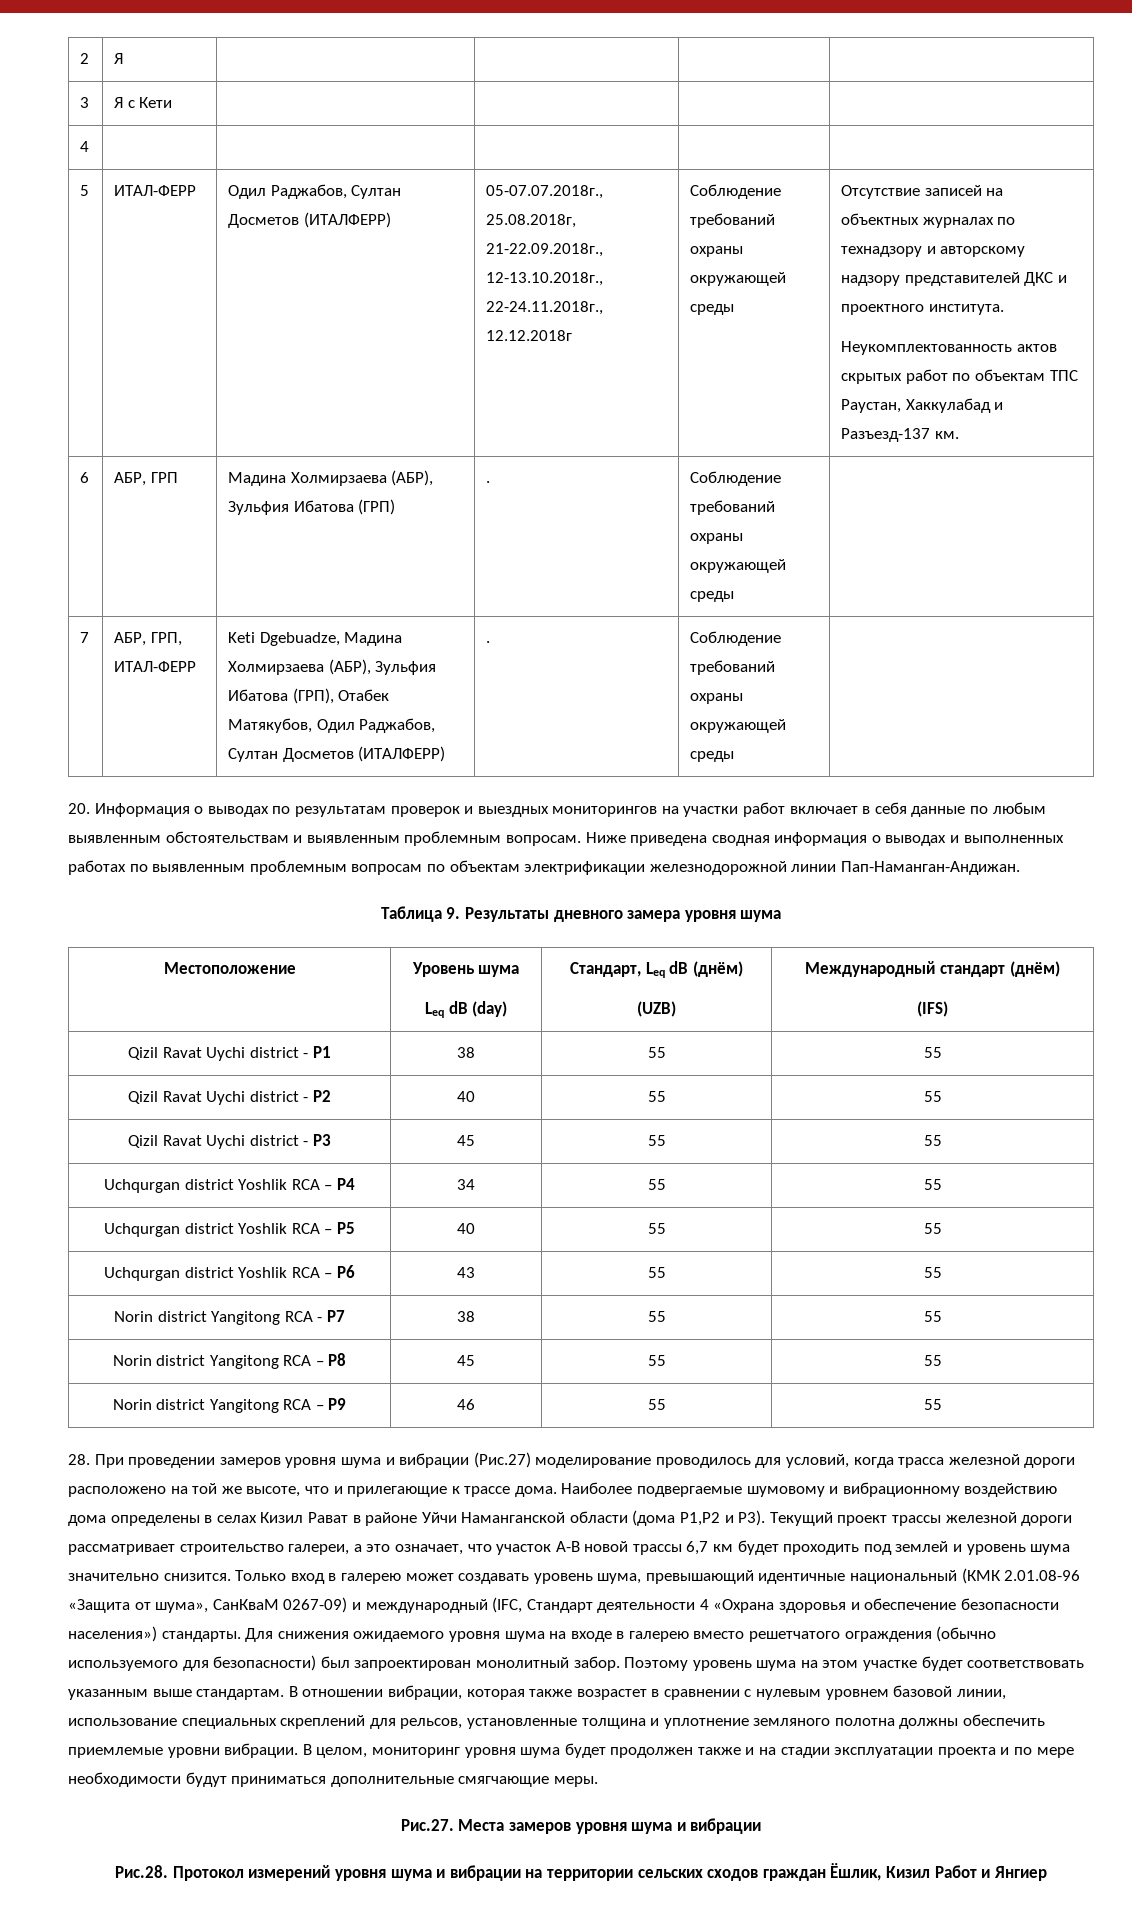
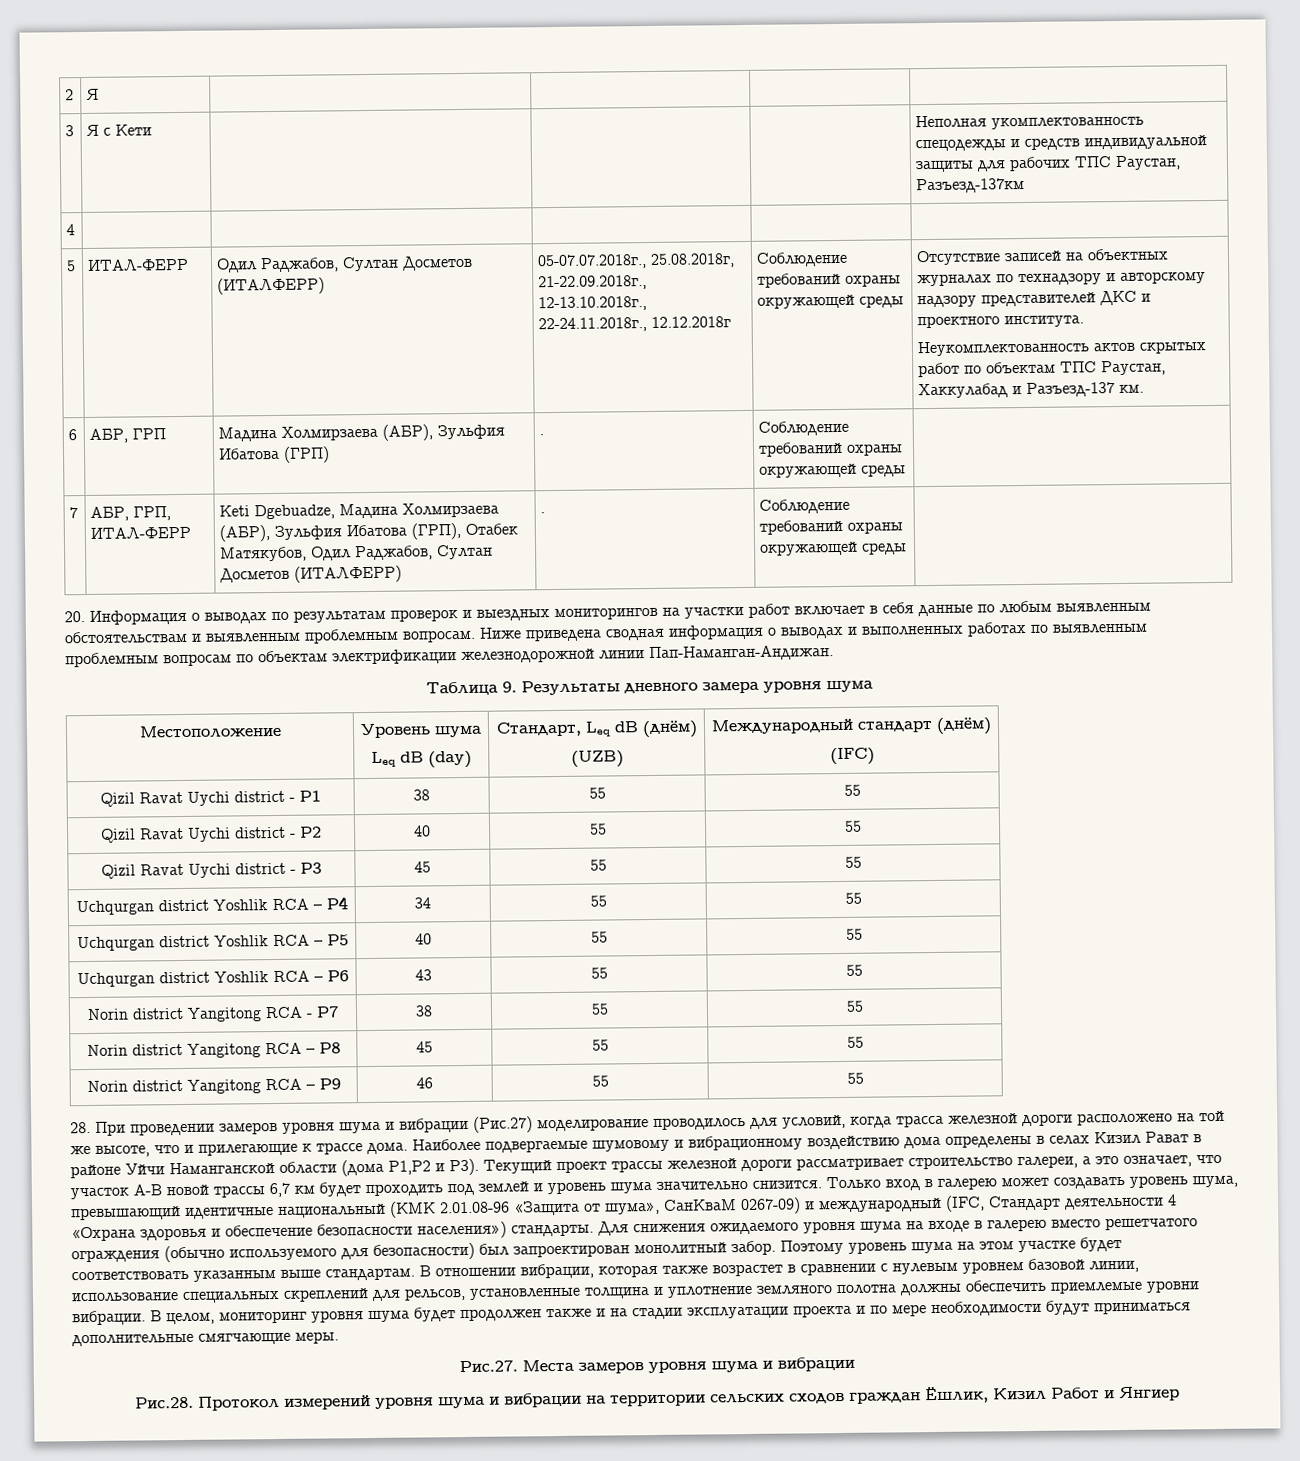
- 3 | Я с Кети | | | |
+ 3 | Я с Кети | | | | Неполная укомплектованность спецодежды и средств индивидуальной защиты для рабочих ТПС Раустан, Разъезд-137км
  Местоположение | Уровень шума
  Leq dB (day) | Стандарт, Leq dB (днём)
  (UZB) | Международный стандарт (днём)
- (IFS)
+ (IFC)

